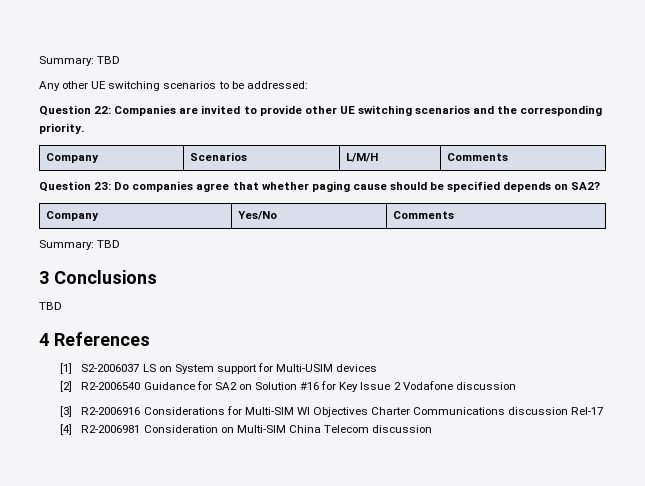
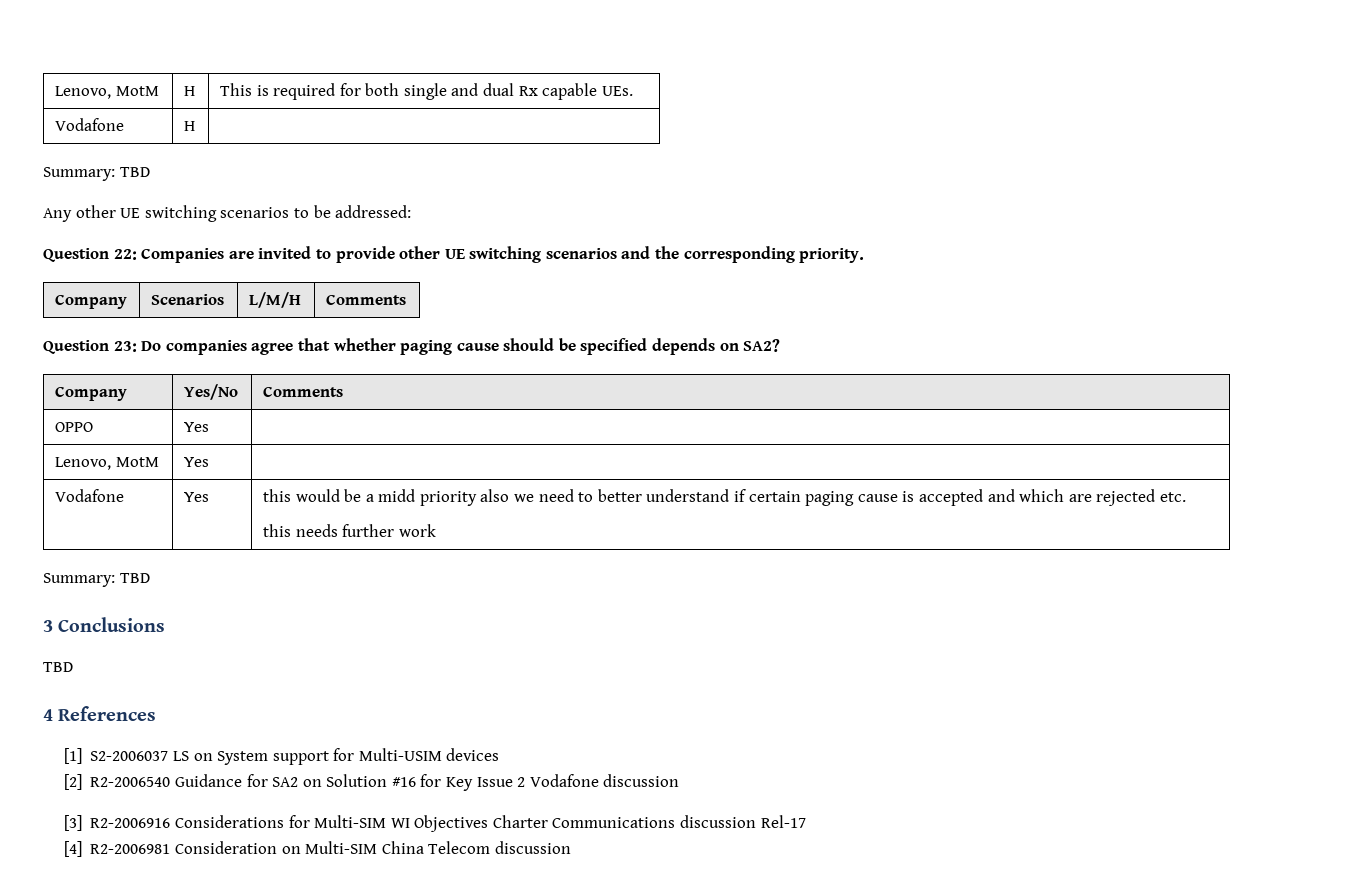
+ Lenovo, MotM | H | This is required for both single and dual Rx capable UEs.
+ Vodafone | H |
+ OPPO | Yes |
+ Lenovo, MotM | Yes |
+ Vodafone | Yes | this would be a midd priority also we need to better understand if certain paging cause is accepted and which are rejected etc.
+ this needs further work

